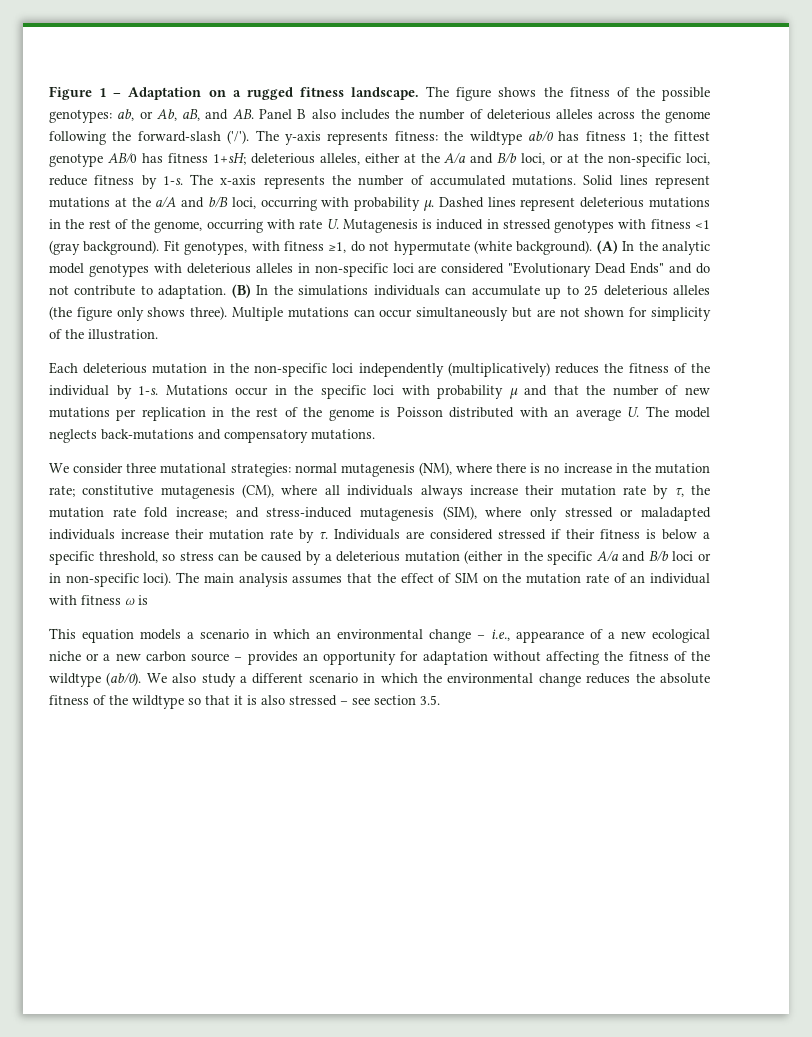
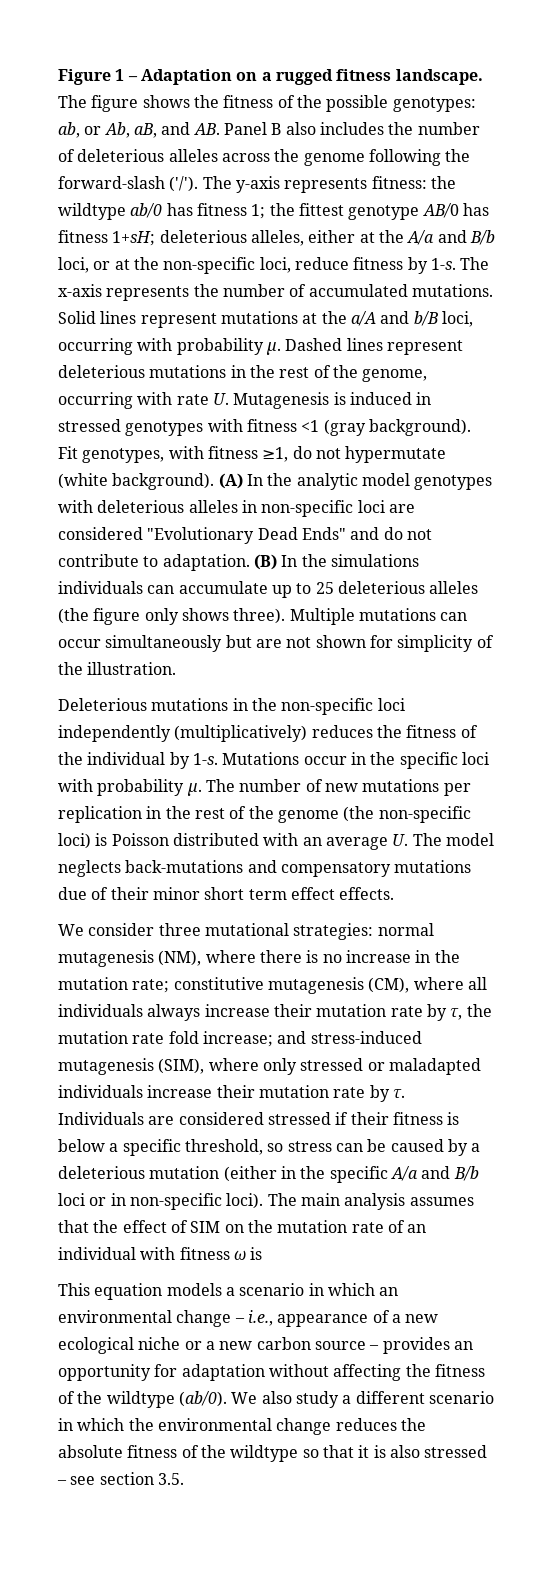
- Each deleterious mutation in the non-specific loci independently (multiplicatively) reduces the fitness of the individual by 1-s.
+ Deleterious mutations in the non-specific loci independently (multiplicatively) reduces the fitness of the individual by 1-s.
- Mutations occur in the specific loci with probability µ and that the number of new mutations per replication in the rest of the genome is Poisson distributed with an average U. The model neglects back-mutations and compensatory mutations.
+ Mutations occur in the specific loci with probability µ. The number of new mutations per replication in the rest of the genome (the non-specific loci) is Poisson distributed with an average U. The model neglects back-mutations and compensatory mutations due of their minor short term effect effects.

